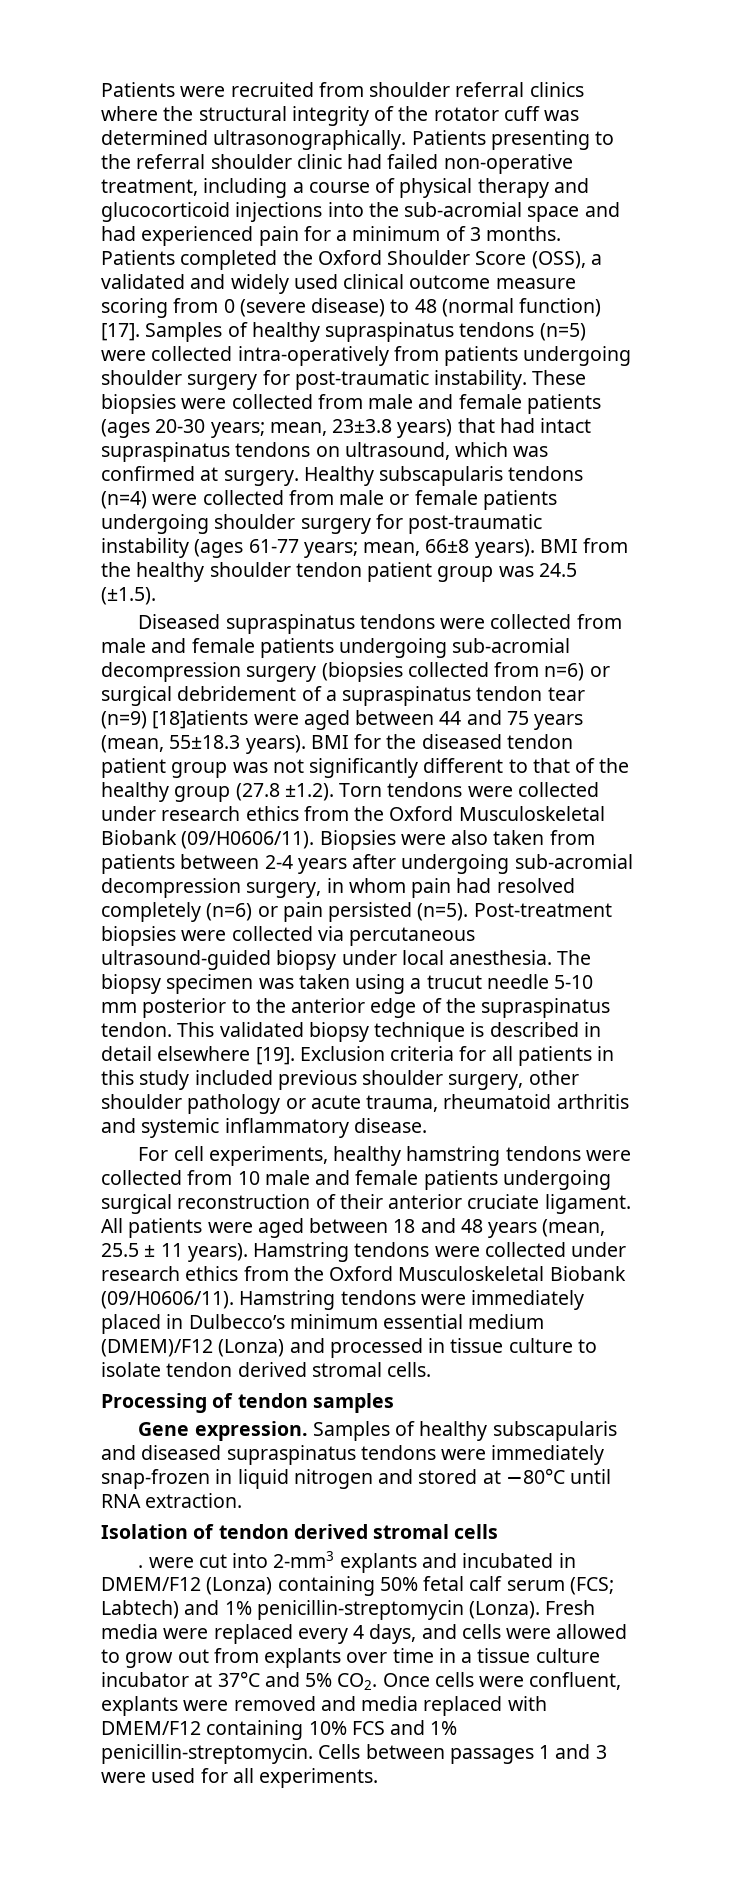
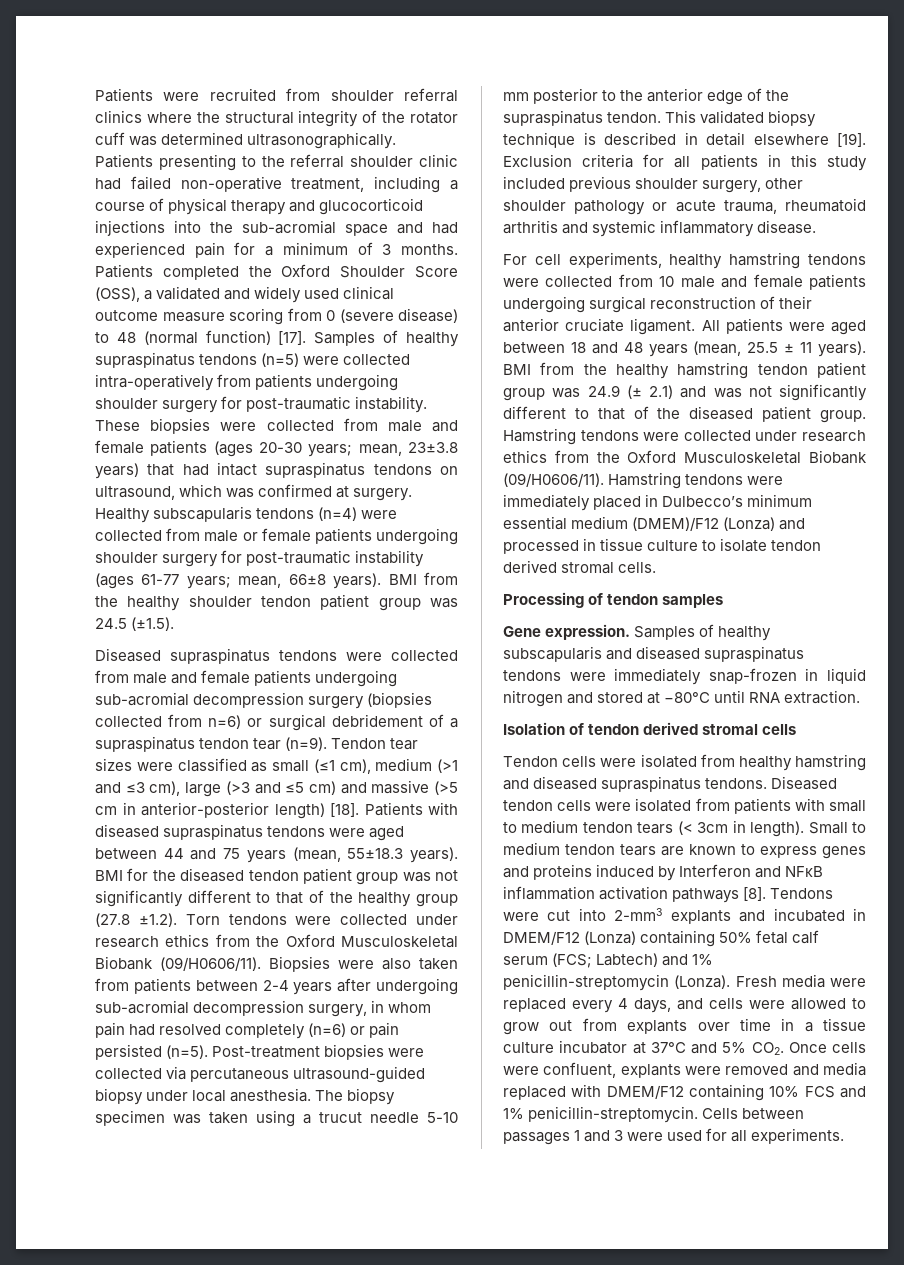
- Diseased supraspinatus tendons were collected from male and female patients undergoing sub-acromial decompression surgery (biopsies collected from n=6) or surgical debridement of a supraspinatus tendon tear (n=9) [18]atients were aged between 44 and 75 years (mean, 55±18.3 years).
+ Diseased supraspinatus tendons were collected from male and female patients undergoing sub-acromial decompression surgery (biopsies collected from n=6) or surgical debridement of a supraspinatus tendon tear (n=9). Tendon tear sizes were classified as small (≤1 cm), medium (>1 and ≤3 cm), large (>3 and ≤5 cm) and massive (>5 cm in anterior-posterior length) [18]. Patients with diseased supraspinatus tendons were aged between 44 and 75 years (mean, 55±18.3 years).
+ BMI from the healthy hamstring tendon patient group was 24.9 (± 2.1) and was not significantly different to that of the diseased patient group.
- . were cut into 2-mm3 explants and incubated in DMEM/F12 (Lonza) containing 50% fetal calf serum (FCS; Labtech) and 1% penicillin-streptomycin (Lonza).
+ Tendon cells were isolated from healthy hamstring and diseased supraspinatus tendons. Diseased tendon cells were isolated from patients with small to medium tendon tears (< 3cm in length). Small to medium tendon tears are known to express genes and proteins induced by Interferon and NFκB inflammation activation pathways [8]. Tendons were cut into 2-mm3 explants and incubated in DMEM/F12 (Lonza) containing 50% fetal calf serum (FCS; Labtech) and 1% penicillin-streptomycin (Lonza).

